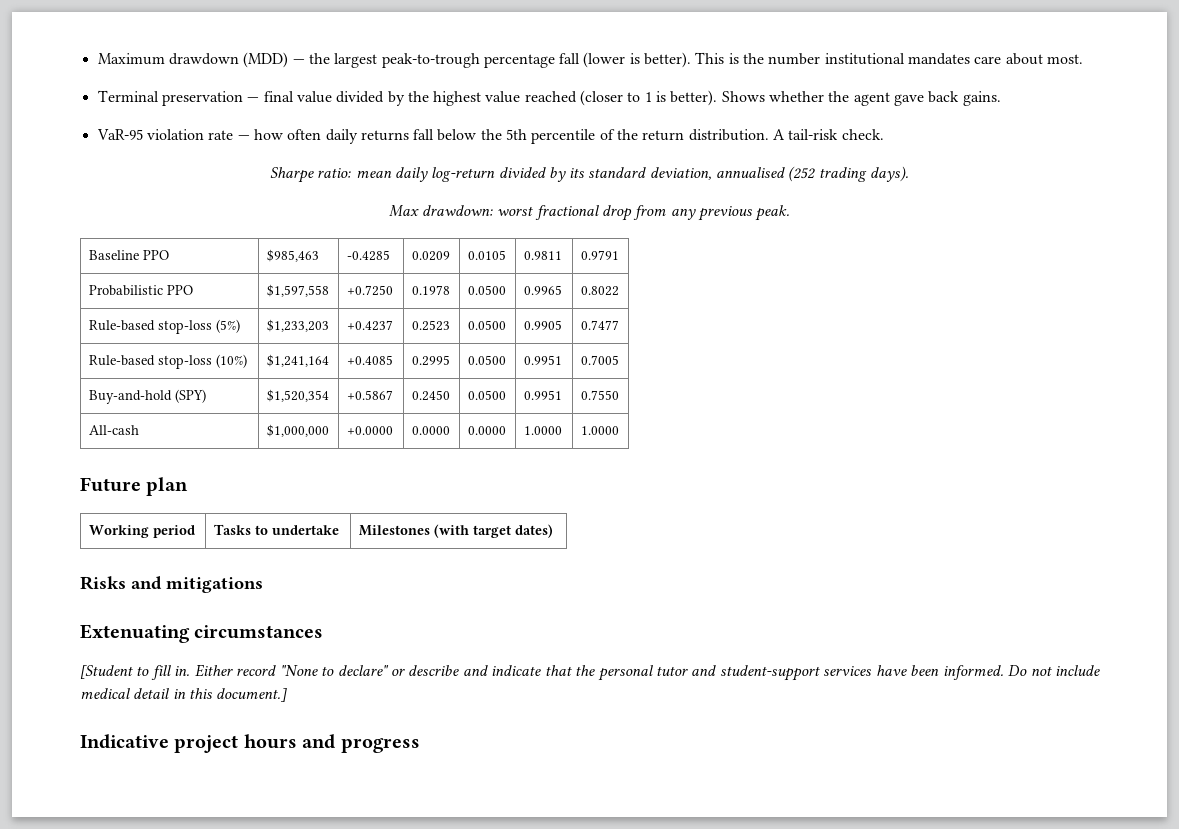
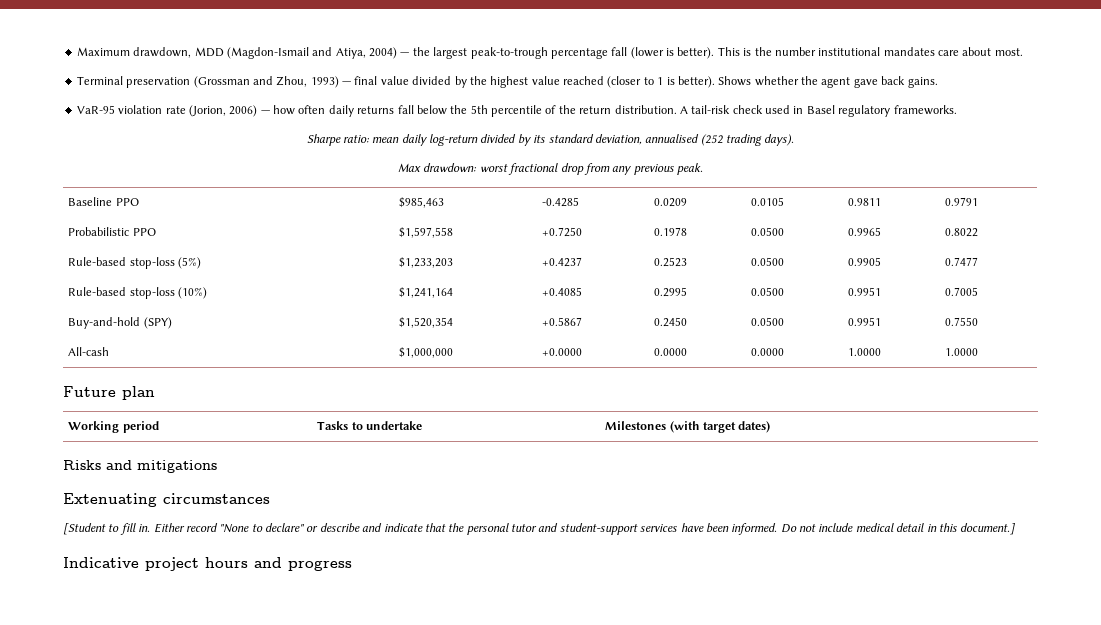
- Maximum drawdown (MDD) — the largest peak-to-trough percentage fall (lower is better).
+ Maximum drawdown, MDD (Magdon-Ismail and Atiya, 2004) — the largest peak-to-trough percentage fall (lower is better).
- Terminal preservation — final value divided by the highest value reached (closer to 1 is better).
+ Terminal preservation (Grossman and Zhou, 1993) — final value divided by the highest value reached (closer to 1 is better).
- VaR-95 violation rate — how often daily returns fall below the 5th percentile of the return distribution.
+ VaR-95 violation rate (Jorion, 2006) — how often daily returns fall below the 5th percentile of the return distribution.
- A tail-risk check.
+ A tail-risk check used in Basel regulatory frameworks.

